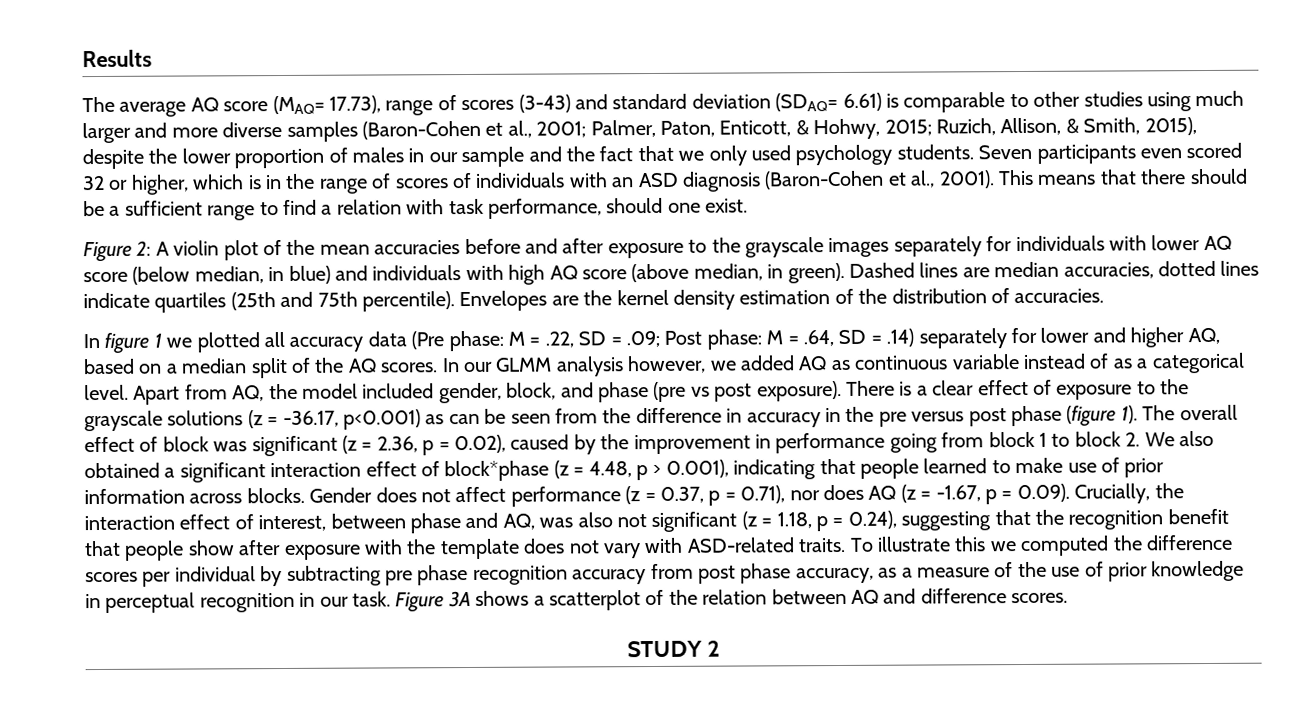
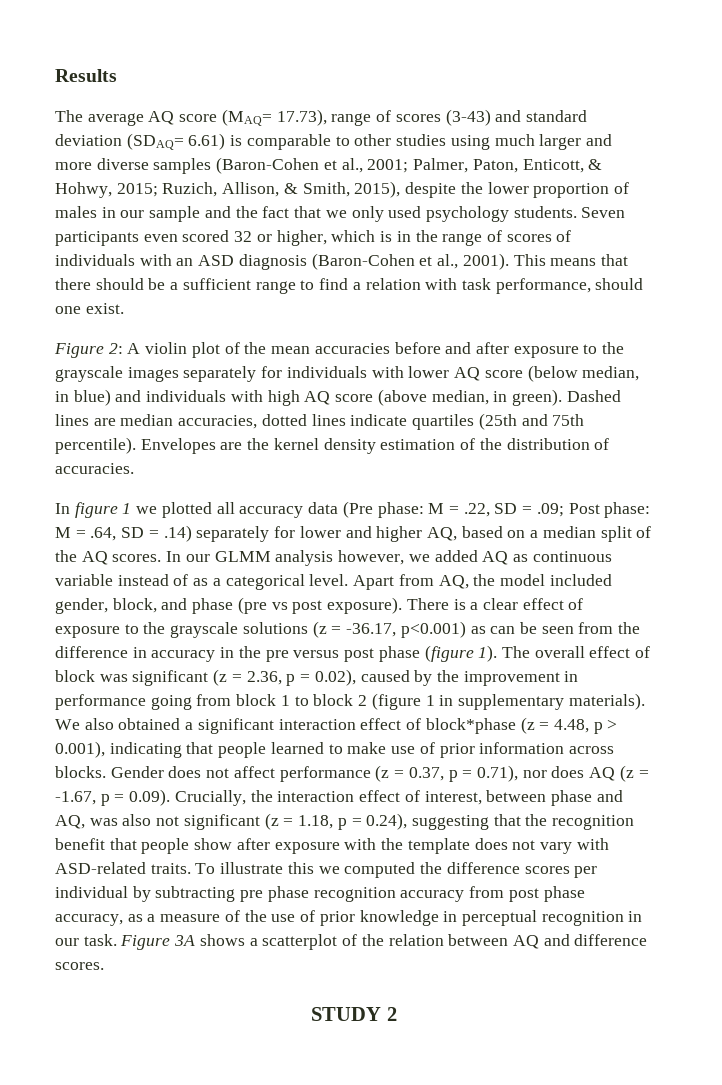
- The overall effect of block was significant (z = 2.36, p = 0.02), caused by the improvement in performance going from block 1 to block 2. We also obtained a significant interaction effect of block*phase (z = 4.48, p > 0.001), indicating that people learned to make use of prior information across blocks.
+ The overall effect of block was significant (z = 2.36, p = 0.02), caused by the improvement in performance going from block 1 to block 2 (figure 1 in supplementary materials). We also obtained a significant interaction effect of block*phase (z = 4.48, p > 0.001), indicating that people learned to make use of prior information across blocks.

